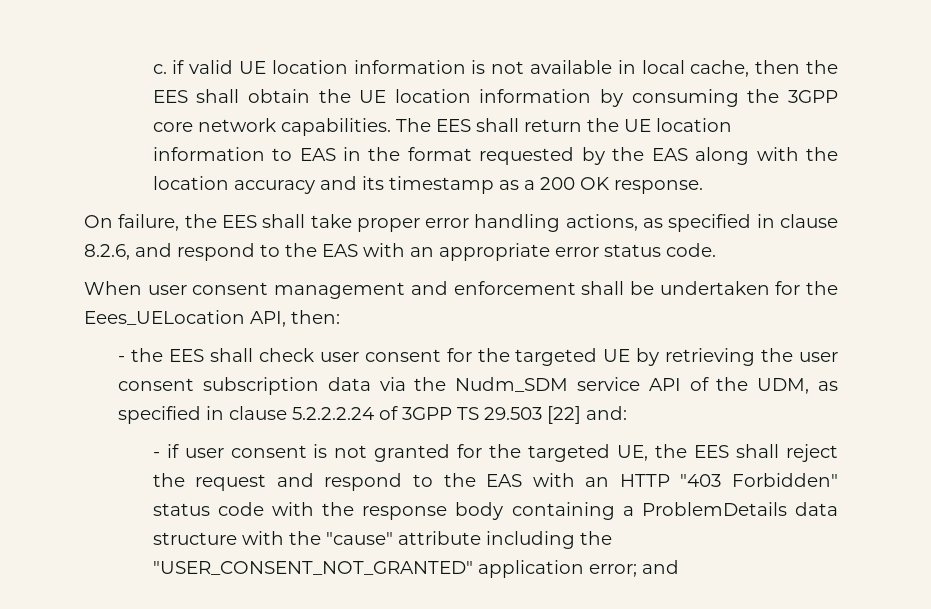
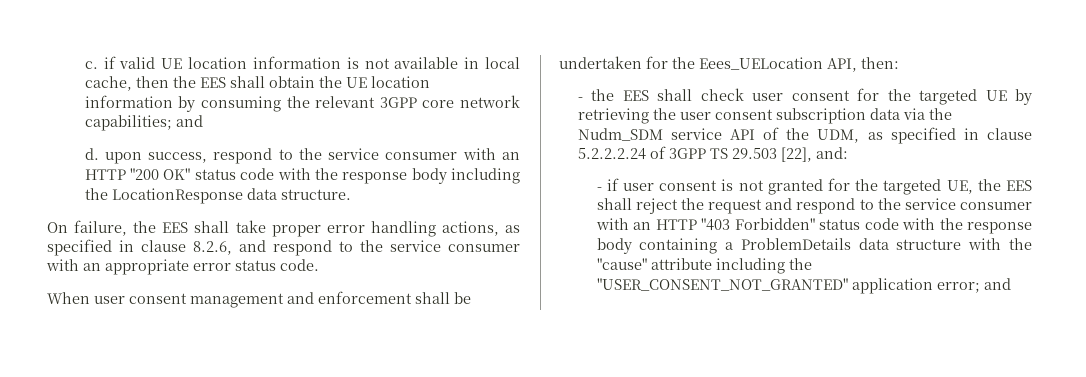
- c. if valid UE location information is not available in local cache, then the EES shall obtain the UE location information by consuming the 3GPP core network capabilities. The EES shall return the UE location information to EAS in the format requested by the EAS along with the location accuracy and its timestamp as a 200 OK response.
+ c. if valid UE location information is not available in local cache, then the EES shall obtain the UE location information by consuming the relevant 3GPP core network capabilities; and
+ d. upon success, respond to the service consumer with an HTTP "200 OK" status code with the response body including the LocationResponse data structure.
- On failure, the EES shall take proper error handling actions, as specified in clause 8.2.6, and respond to the EAS with an appropriate error status code.
+ On failure, the EES shall take proper error handling actions, as specified in clause 8.2.6, and respond to the service consumer with an appropriate error status code.
- - the EES shall check user consent for the targeted UE by retrieving the user consent subscription data via the Nudm_SDM service API of the UDM, as specified in clause 5.2.2.2.24 of 3GPP TS 29.503 [22] and:
+ - the EES shall check user consent for the targeted UE by retrieving the user consent subscription data via the Nudm_SDM service API of the UDM, as specified in clause 5.2.2.2.24 of 3GPP TS 29.503 [22], and:
- - if user consent is not granted for the targeted UE, the EES shall reject the request and respond to the EAS with an HTTP "403 Forbidden" status code with the response body containing a ProblemDetails data structure with the "cause" attribute including the "USER_CONSENT_NOT_GRANTED" application error; and
+ - if user consent is not granted for the targeted UE, the EES shall reject the request and respond to the service consumer with an HTTP "403 Forbidden" status code with the response body containing a ProblemDetails data structure with the "cause" attribute including the "USER_CONSENT_NOT_GRANTED" application error; and

